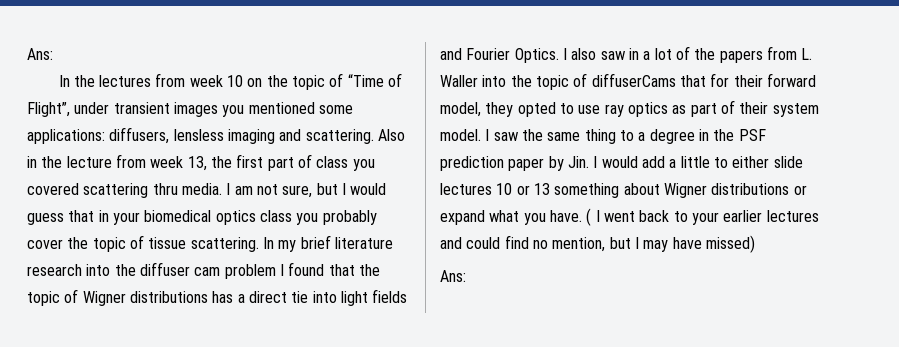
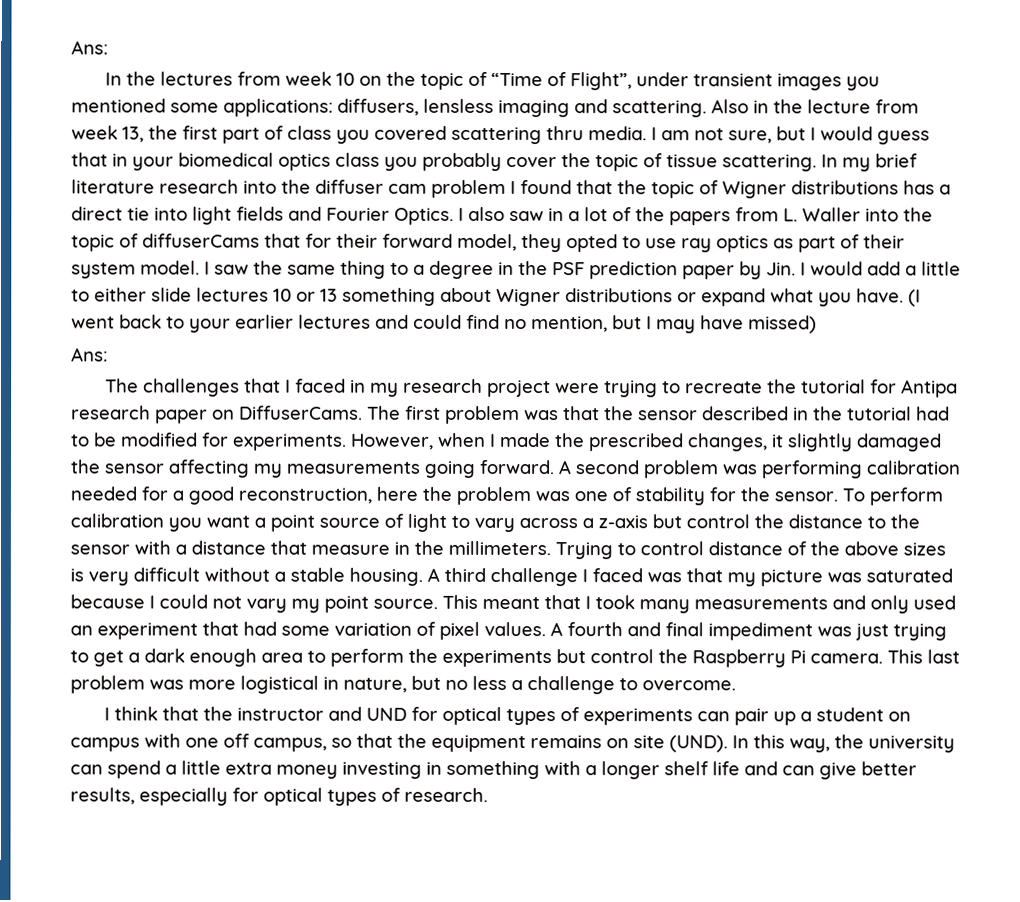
- ( I went back to your earlier lectures and could find no mention, but I may have missed)
+ (I went back to your earlier lectures and could find no mention, but I may have missed)
+ The challenges that I faced in my research project were trying to recreate the tutorial for Antipa research paper on DiffuserCams. The first problem was that the sensor described in the tutorial had to be modified for experiments. However, when I made the prescribed changes, it slightly damaged the sensor affecting my measurements going forward. A second problem was performing calibration needed for a good reconstruction, here the problem was one of stability for the sensor. To perform calibration you want a point source of light to vary across a z-axis but control the distance to the sensor with a distance that measure in the millimeters. Trying to control distance of the above sizes is very difficult without a stable housing. A third challenge I faced was that my picture was saturated because I could not vary my point source. This meant that I took many measurements and only used an experiment that had some variation of pixel values. A fourth and final impediment was just trying to get a dark enough area to perform the experiments but control the Raspberry Pi camera. This last problem was more logistical in nature, but no less a challenge to overcome.
+ I think that the instructor and UND for optical types of experiments can pair up a student on campus with one off campus, so that the equipment remains on site (UND). In this way, the university can spend a little extra money investing in something with a longer shelf life and can give better results, especially for optical types of research.

